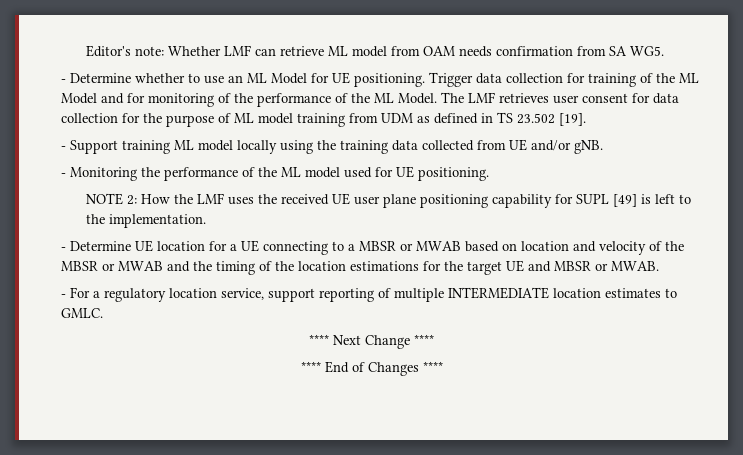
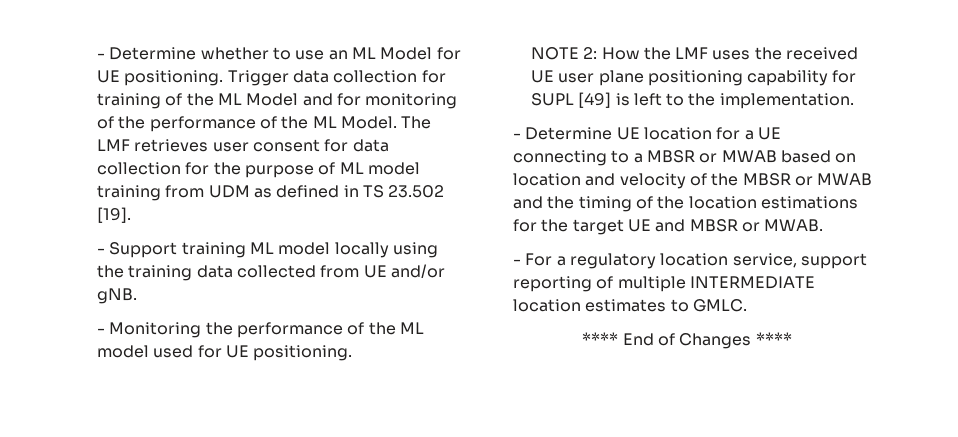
- Editor's note: Whether LMF can retrieve ML model from OAM needs confirmation from SA WG5.
- **** Next Change ****

